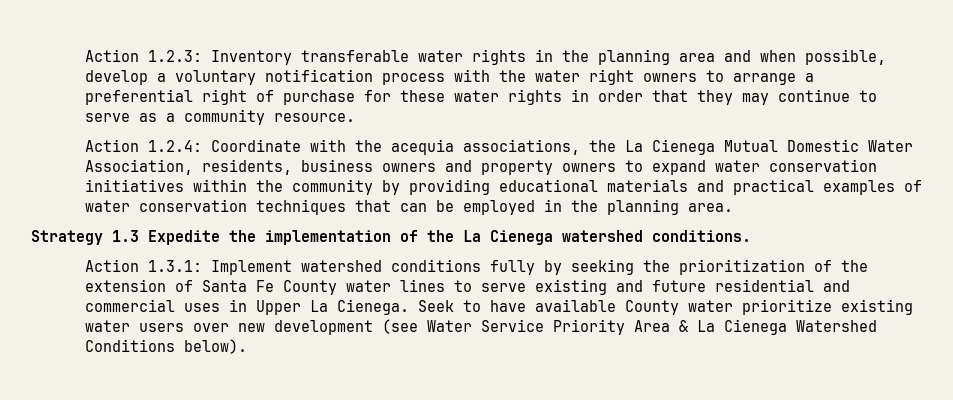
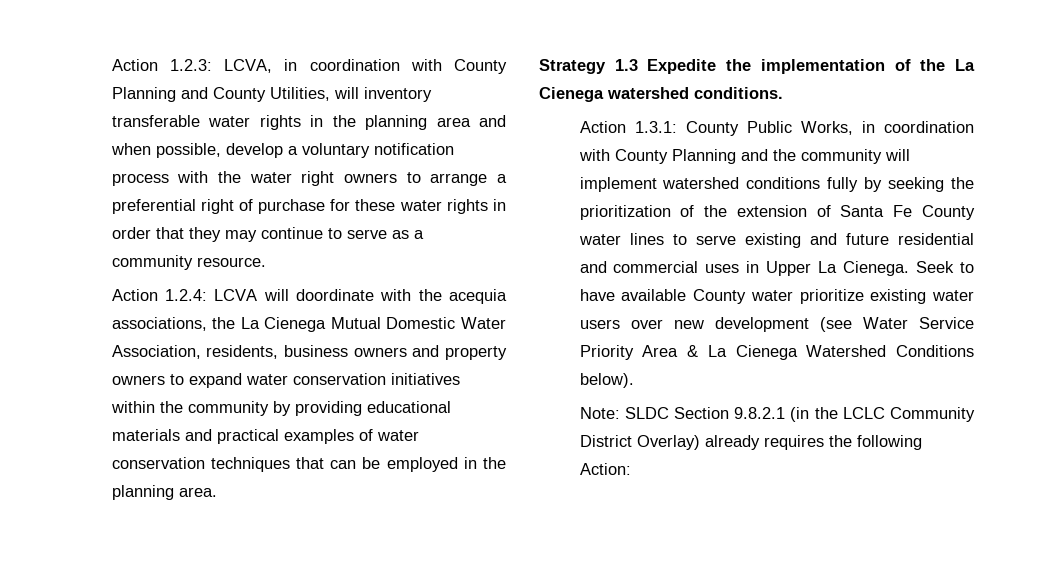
- Action 1.2.3: Inventory transferable water rights in the planning area and when possible, develop a voluntary notification process with the water right owners to arrange a preferential right of purchase for these water rights in order that they may continue to serve as a community resource.
+ Action 1.2.3: LCVA, in coordination with County Planning and County Utilities, will inventory transferable water rights in the planning area and when possible, develop a voluntary notification process with the water right owners to arrange a preferential right of purchase for these water rights in order that they may continue to serve as a community resource.
- Action 1.2.4: Coordinate with the acequia associations, the La Cienega Mutual Domestic Water Association, residents, business owners and property owners to expand water conservation initiatives within the community by providing educational materials and practical examples of water conservation techniques that can be employed in the planning area.
+ Action 1.2.4: LCVA will doordinate with the acequia associations, the La Cienega Mutual Domestic Water Association, residents, business owners and property owners to expand water conservation initiatives within the community by providing educational materials and practical examples of water conservation techniques that can be employed in the planning area.
- Action 1.3.1: Implement watershed conditions fully by seeking the prioritization of the extension of Santa Fe County water lines to serve existing and future residential and commercial uses in Upper La Cienega.
+ Action 1.3.1: County Public Works, in coordination with County Planning and the community will implement watershed conditions fully by seeking the prioritization of the extension of Santa Fe County water lines to serve existing and future residential and commercial uses in Upper La Cienega.
+ Note: SLDC Section 9.8.2.1 (in the LCLC Community District Overlay) already requires the following Action:

